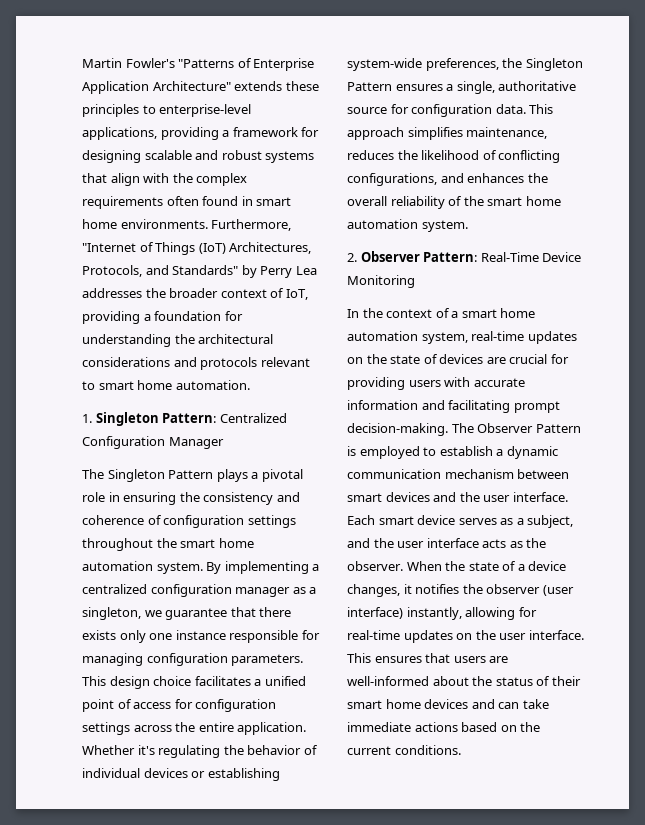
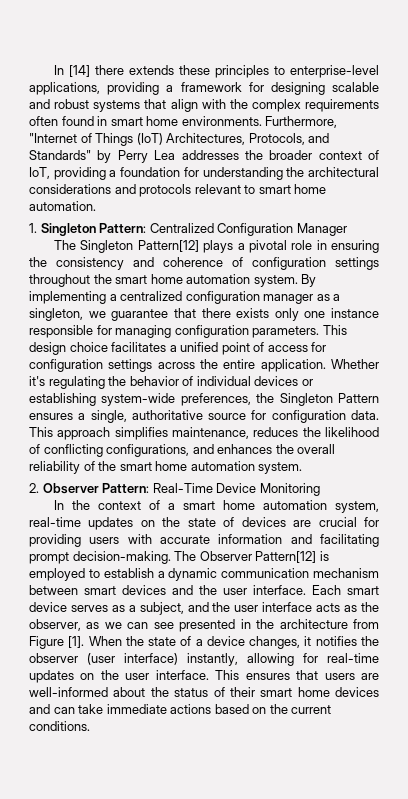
- Martin Fowler's "Patterns of Enterprise Application Architecture" extends these principles to enterprise-level applications, providing a framework for designing scalable and robust systems that align with the complex requirements often found in smart home environments.
+ In [14] there extends these principles to enterprise-level applications, providing a framework for designing scalable and robust systems that align with the complex requirements often found in smart home environments.
- The Singleton Pattern plays a pivotal role in ensuring the consistency and coherence of configuration settings throughout the smart home automation system.
+ The Singleton Pattern[12] plays a pivotal role in ensuring the consistency and coherence of configuration settings throughout the smart home automation system.
- The Observer Pattern is employed to establish a dynamic communication mechanism between smart devices and the user interface.
+ The Observer Pattern[12] is employed to establish a dynamic communication mechanism between smart devices and the user interface.
- Each smart device serves as a subject, and the user interface acts as the observer.
+ Each smart device serves as a subject, and the user interface acts as the observer, as we can see presented in the architecture from Figure [1].

